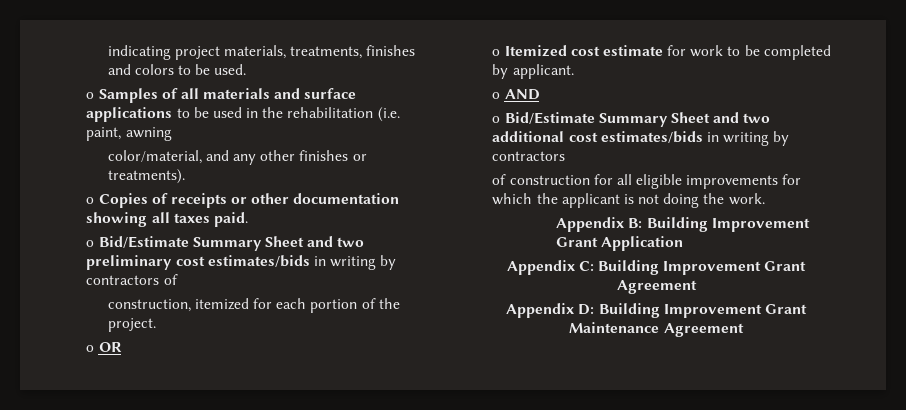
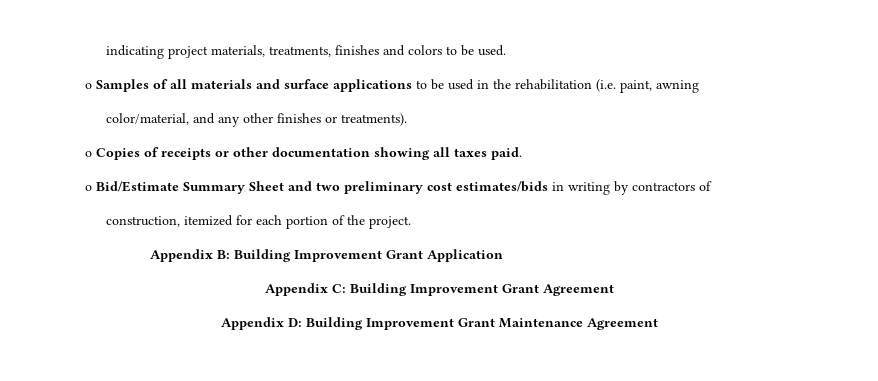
- o OR
- o Itemized cost estimate for work to be completed by applicant.
- o AND
- o Bid/Estimate Summary Sheet and two additional cost estimates/bids in writing by contractors
- of construction for all eligible improvements for which the applicant is not doing the work.

